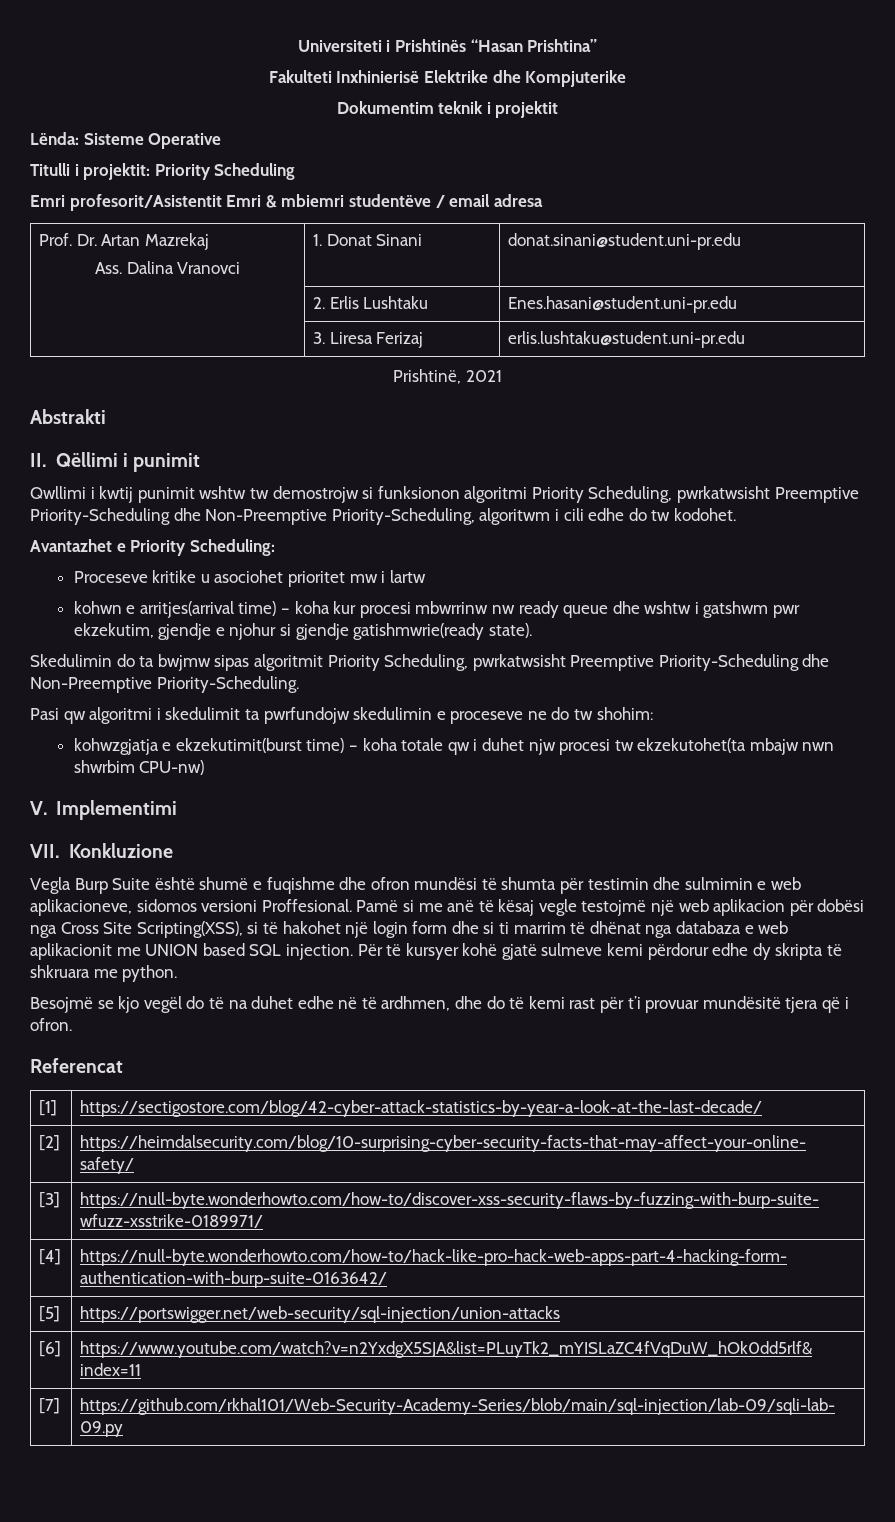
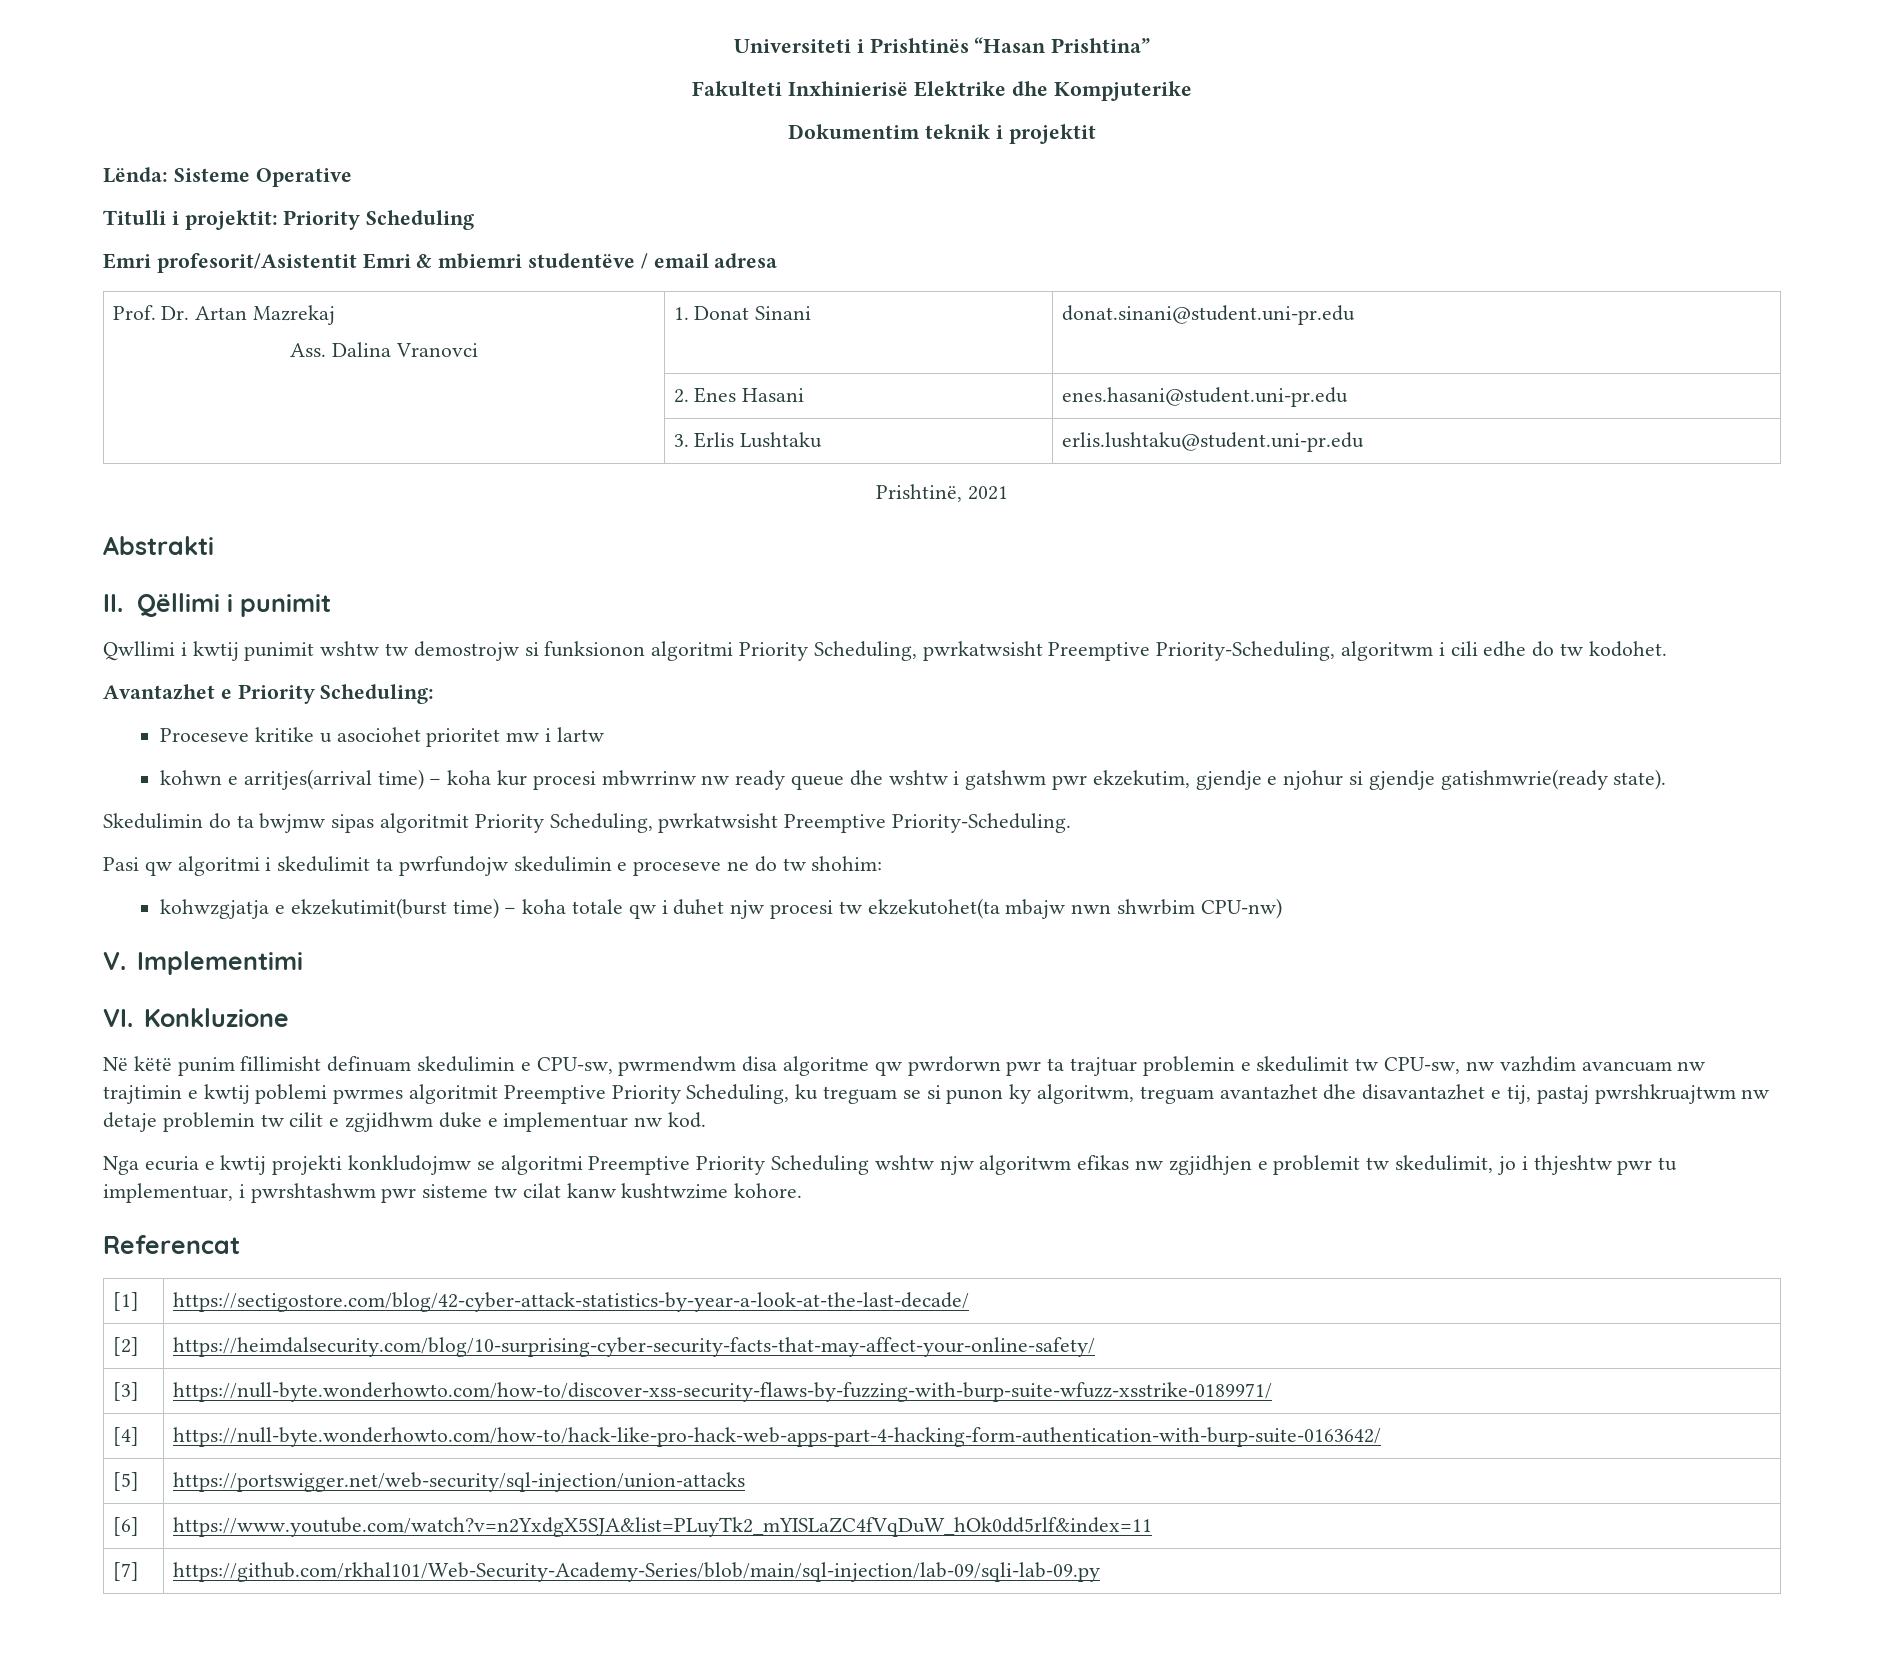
- | 2. Erlis Lushtaku | Enes.hasani@student.uni-pr.edu
+ | 2. Enes Hasani | enes.hasani@student.uni-pr.edu
- | 3. Liresa Ferizaj | erlis.lushtaku@student.uni-pr.edu
+ | 3. Erlis Lushtaku | erlis.lushtaku@student.uni-pr.edu
- Qwllimi i kwtij punimit wshtw tw demostrojw si funksionon algoritmi Priority Scheduling, pwrkatwsisht Preemptive Priority-Scheduling dhe Non-Preemptive Priority-Scheduling, algoritwm i cili edhe do tw kodohet.
+ Qwllimi i kwtij punimit wshtw tw demostrojw si funksionon algoritmi Priority Scheduling, pwrkatwsisht Preemptive Priority-Scheduling, algoritwm i cili edhe do tw kodohet.
- Skedulimin do ta bwjmw sipas algoritmit Priority Scheduling, pwrkatwsisht Preemptive Priority-Scheduling dhe Non-Preemptive Priority-Scheduling.
+ Skedulimin do ta bwjmw sipas algoritmit Priority Scheduling, pwrkatwsisht Preemptive Priority-Scheduling.
- VII. Konkluzione
+ VI. Konkluzione
- Vegla Burp Suite është shumë e fuqishme dhe ofron mundësi të shumta për testimin dhe sulmimin e web aplikacioneve, sidomos versioni Proffesional. Pamë si me anë të kësaj vegle testojmë një web aplikacion për dobësi nga Cross Site Scripting(XSS), si të hakohet një login form dhe si ti marrim të dhënat nga databaza e web aplikacionit me UNION based SQL injection. Për të kursyer kohë gjatë sulmeve kemi përdorur edhe dy skripta të shkruara me python.
- Besojmë se kjo vegël do të na duhet edhe në të ardhmen, dhe do të kemi rast për t’i provuar mundësitë tjera që i ofron.
+ Në këtë punim fillimisht definuam skedulimin e CPU-sw, pwrmendwm disa algoritme qw pwrdorwn pwr ta trajtuar problemin e skedulimit tw CPU-sw, nw vazhdim avancuam nw trajtimin e kwtij poblemi pwrmes algoritmit Preemptive Priority Scheduling, ku treguam se si punon ky algoritwm, treguam avantazhet dhe disavantazhet e tij, pastaj pwrshkruajtwm nw detaje problemin tw cilit e zgjidhwm duke e implementuar nw kod.
+ Nga ecuria e kwtij projekti konkludojmw se algoritmi Preemptive Priority Scheduling wshtw njw algoritwm efikas nw zgjidhjen e problemit tw skedulimit, jo i thjeshtw pwr tu implementuar, i pwrshtashwm pwr sisteme tw cilat kanw kushtwzime kohore.

